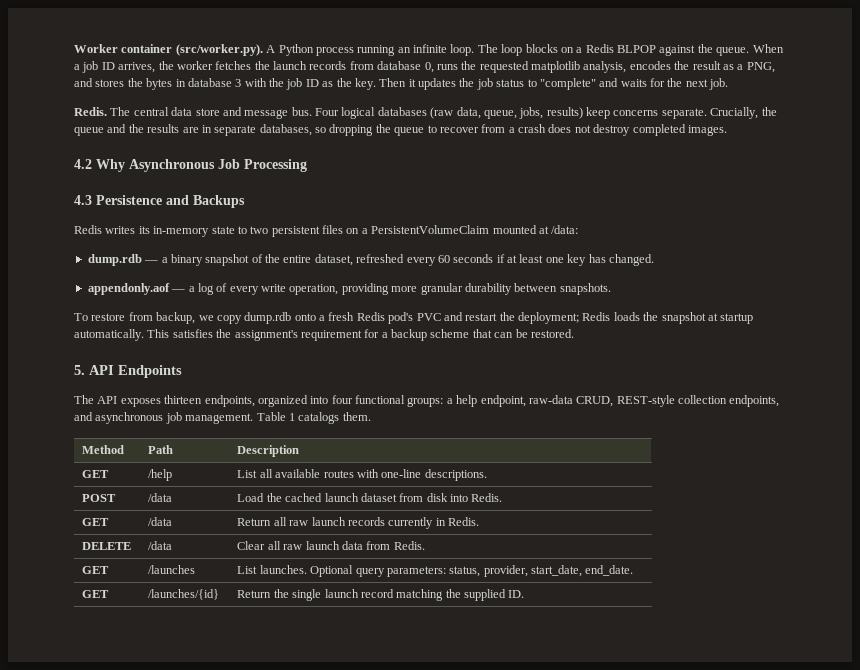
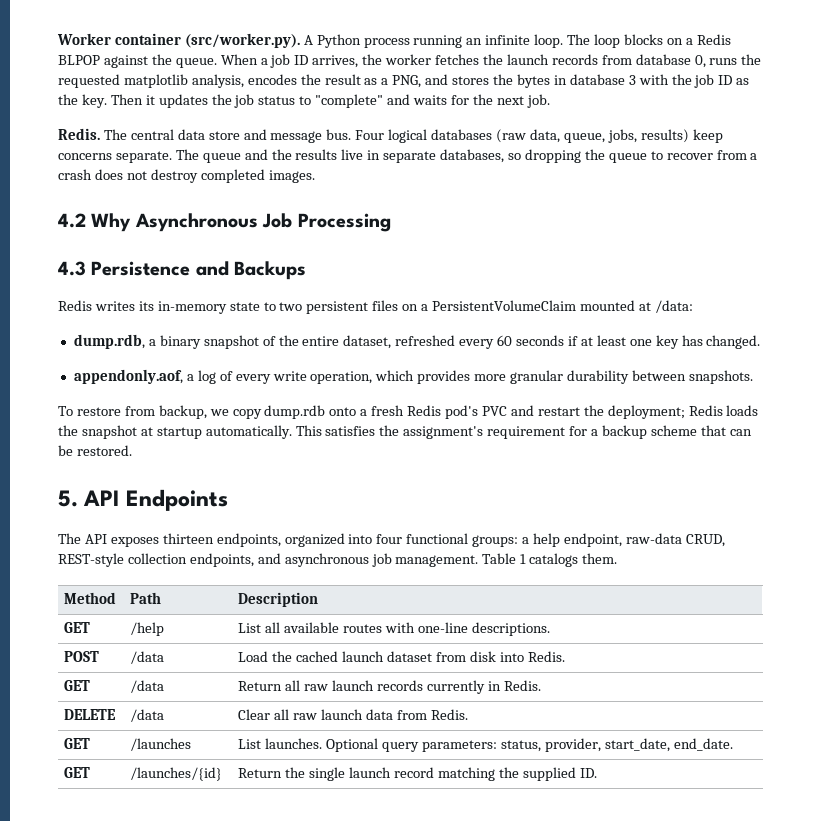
- Crucially, the queue and the results are in separate databases, so dropping the queue to recover from a crash does not destroy completed images.
+ The queue and the results live in separate databases, so dropping the queue to recover from a crash does not destroy completed images.
- dump.rdb — a binary snapshot of the entire dataset, refreshed every 60 seconds if at least one key has changed.
+ dump.rdb, a binary snapshot of the entire dataset, refreshed every 60 seconds if at least one key has changed.
- appendonly.aof — a log of every write operation, providing more granular durability between snapshots.
+ appendonly.aof, a log of every write operation, which provides more granular durability between snapshots.

